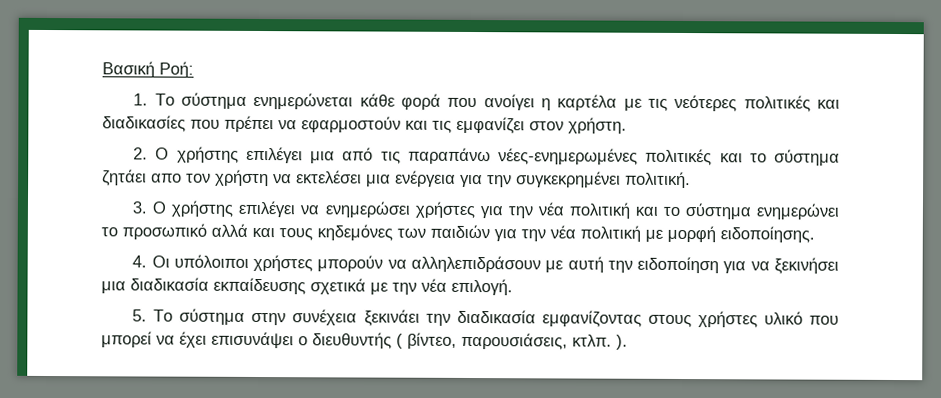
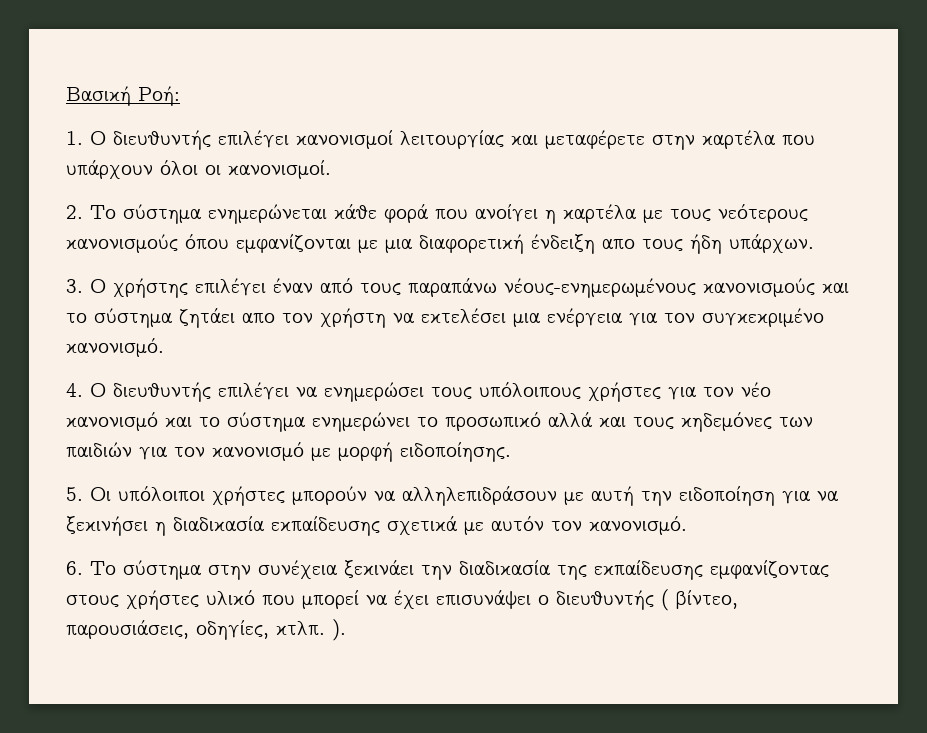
- 1. Το σύστημα ενημερώνεται κάθε φορά που ανοίγει η καρτέλα με τις νεότερες πολιτικές και διαδικασίες που πρέπει να εφαρμοστούν και τις εμφανίζει στον χρήστη.
- 2. Ο χρήστης επιλέγει μια από τις παραπάνω νέες-ενημερωμένες πολιτικές και το σύστημα ζητάει απο τον χρήστη να εκτελέσει μια ενέργεια για την συγκεκρημένει πολιτική.
- 3. Ο χρήστης επιλέγει να ενημερώσει χρήστες για την νέα πολιτική και το σύστημα ενημερώνει το προσωπικό αλλά και τους κηδεμόνες των παιδιών για την νέα πολιτική με μορφή ειδοποίησης.
+ 1. O διευθυντής επιλέγει κανονισμοί λειτουργίας και μεταφέρετε στην καρτέλα που υπάρχουν όλοι οι κανονισμοί.
+ 2. Το σύστημα ενημερώνεται κάθε φορά που ανοίγει η καρτέλα με τους νεότερους κανονισμούς όπου εμφανίζονται με μια διαφορετική ένδειξη απο τους ήδη υπάρχων.
+ 3. Ο χρήστης επιλέγει έναν από τους παραπάνω νέους-ενημερωμένους κανονισμούς και το σύστημα ζητάει απο τον χρήστη να εκτελέσει μια ενέργεια για τον συγκεκριμένο κανονισμό.
+ 4. Ο διευθυντής επιλέγει να ενημερώσει τους υπόλοιπους χρήστες για τον νέο κανονισμό και το σύστημα ενημερώνει το προσωπικό αλλά και τους κηδεμόνες των παιδιών για τον κανονισμό με μορφή ειδοποίησης.
- 4. Οι υπόλοιποι χρήστες μπορούν να αλληλεπιδράσουν με αυτή την ειδοποίηση για να ξεκινήσει μια διαδικασία εκπαίδευσης σχετικά με την νέα επιλογή.
- 5. Το σύστημα στην συνέχεια ξεκινάει την διαδικασία εμφανίζοντας στους χρήστες υλικό που μπορεί να έχει επισυνάψει ο διευθυντής ( βίντεο, παρουσιάσεις, κτλπ. ).
+ 5. Οι υπόλοιποι χρήστες μπορούν να αλληλεπιδράσουν με αυτή την ειδοποίηση για να ξεκινήσει η διαδικασία εκπαίδευσης σχετικά με αυτόν τον κανονισμό.
+ 6. Το σύστημα στην συνέχεια ξεκινάει την διαδικασία της εκπαίδευσης εμφανίζοντας στους χρήστες υλικό που μπορεί να έχει επισυνάψει ο διευθυντής ( βίντεο, παρουσιάσεις, οδηγίες, κτλπ. ).

